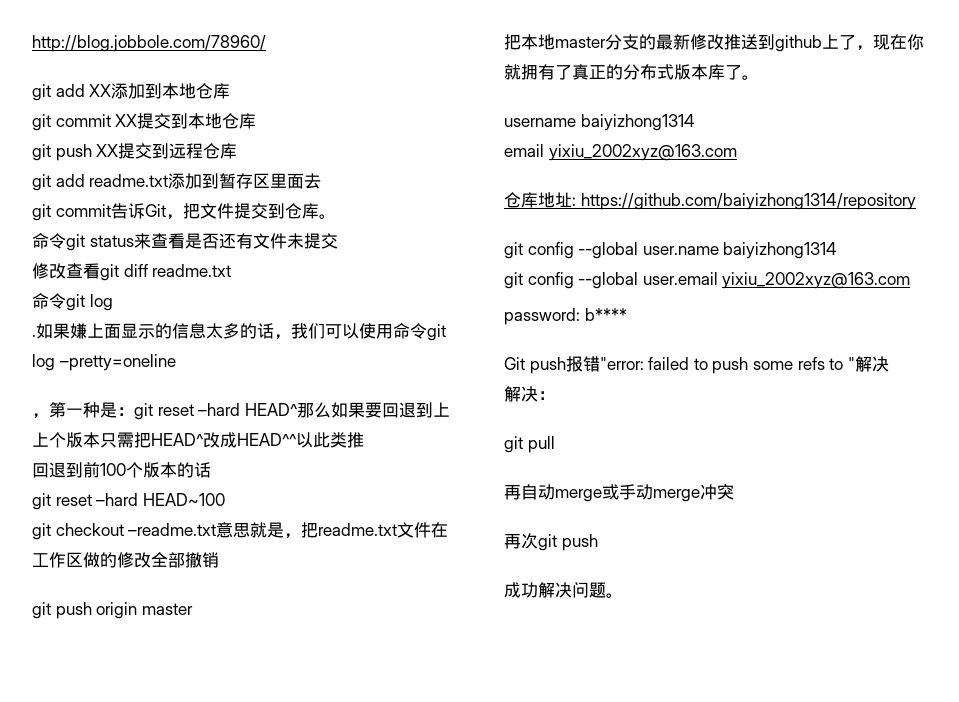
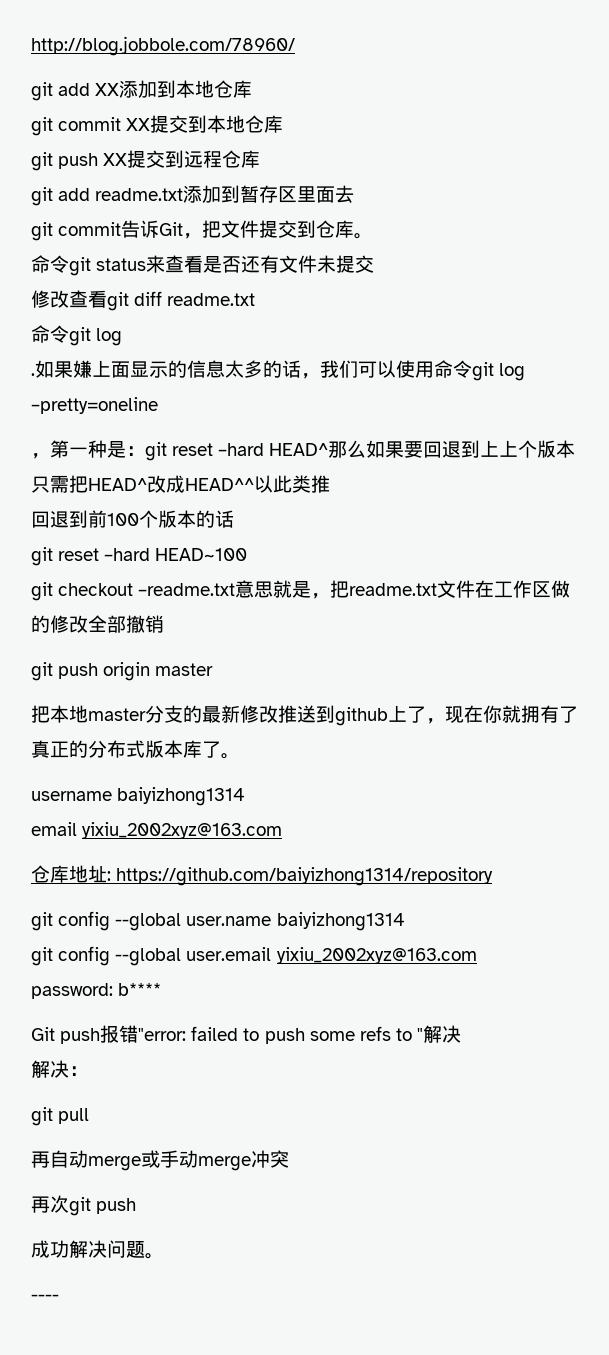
+ ----

